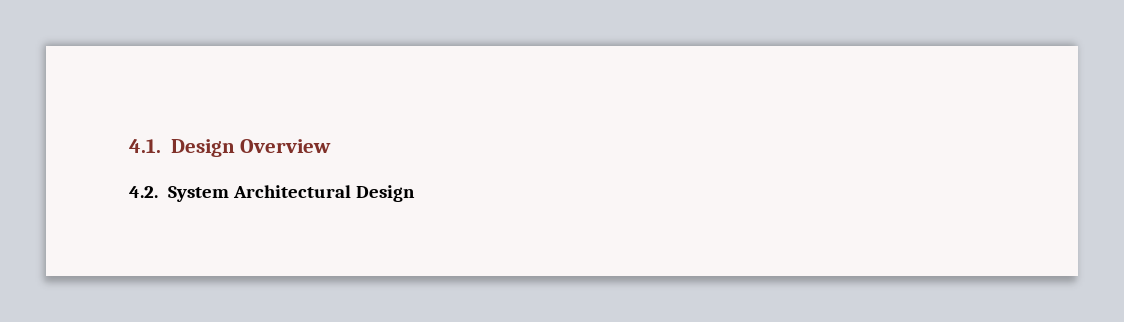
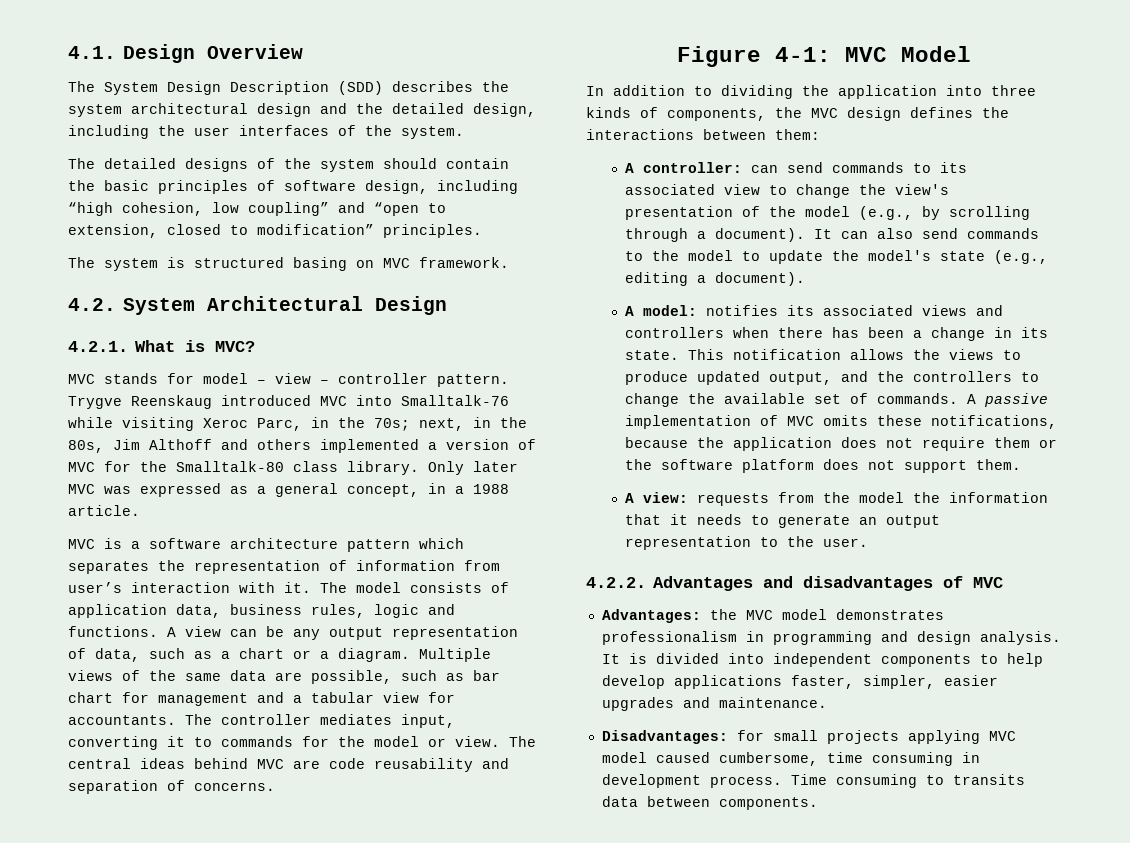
+ The System Design Description (SDD) describes the system architectural design and the detailed design, including the user interfaces of the system.
+ The detailed designs of the system should contain the basic principles of software design, including “high cohesion, low coupling” and “open to extension, closed to modification” principles.
+ The system is structured basing on MVC framework.
  4.2. System Architectural Design
+ 4.2.1. What is MVC?
+ MVC stands for model – view – controller pattern. Trygve Reenskaug introduced MVC into Smalltalk-76 while visiting Xeroc Parc, in the 70s; next, in the 80s, Jim Althoff and others implemented a version of MVC for the Smalltalk-80 class library. Only later MVC was expressed as a general concept, in a 1988 article.
+ MVC is a software architecture pattern which separates the representation of information from user’s interaction with it. The model consists of application data, business rules, logic and functions. A view can be any output representation of data, such as a chart or a diagram. Multiple views of the same data are possible, such as bar chart for management and a tabular view for accountants. The controller mediates input, converting it to commands for the model or view. The central ideas behind MVC are code reusability and separation of concerns.
+ Figure 4-1: MVC Model
+ In addition to dividing the application into three kinds of components, the MVC design defines the interactions between them:
+ A controller: can send commands to its associated view to change the view's presentation of the model (e.g., by scrolling through a document). It can also send commands to the model to update the model's state (e.g., editing a document).
+ A model: notifies its associated views and controllers when there has been a change in its state. This notification allows the views to produce updated output, and the controllers to change the available set of commands. A passive implementation of MVC omits these notifications, because the application does not require them or the software platform does not support them.
+ A view: requests from the model the information that it needs to generate an output representation to the user.
+ 4.2.2. Advantages and disadvantages of MVC
+ Advantages: the MVC model demonstrates professionalism in programming and design analysis. It is divided into independent components to help develop applications faster, simpler, easier upgrades and maintenance.
+ Disadvantages: for small projects applying MVC model caused cumbersome, time consuming in development process. Time consuming to transits data between components.

